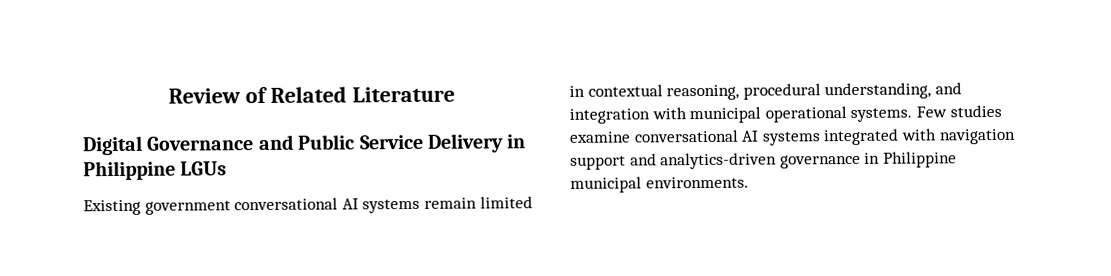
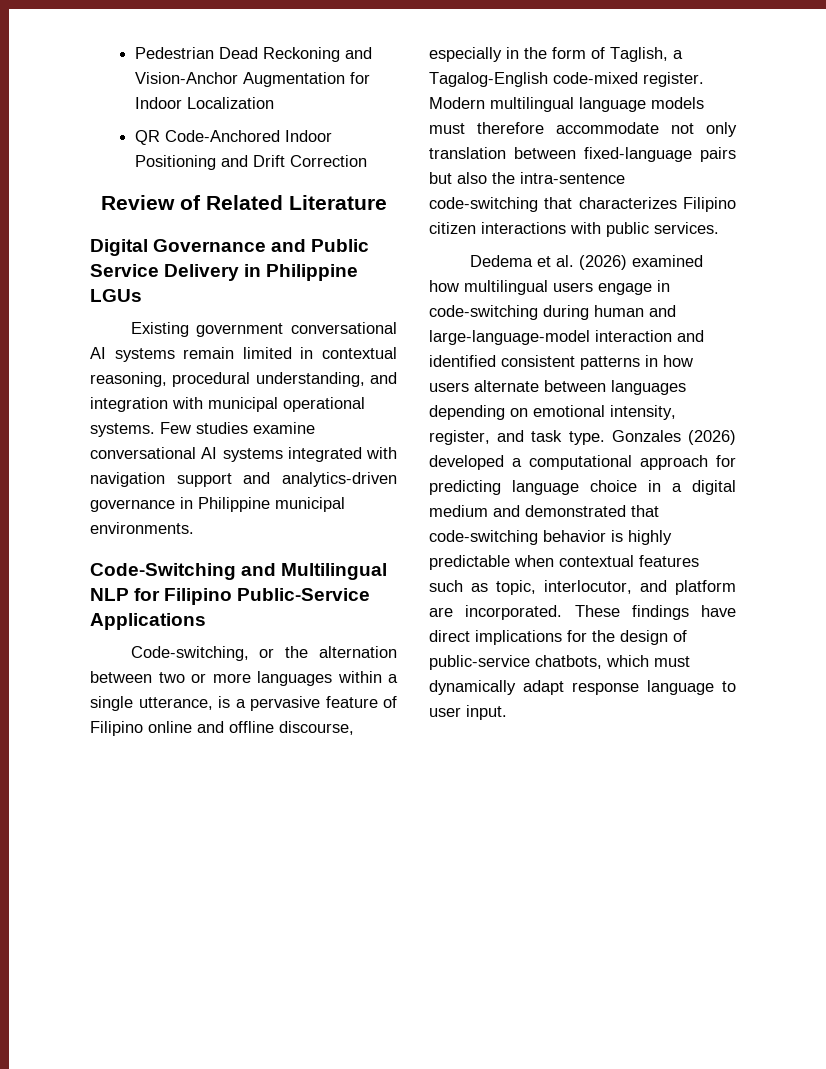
+ Pedestrian Dead Reckoning and Vision-Anchor Augmentation for Indoor Localization
+ QR Code-Anchored Indoor Positioning and Drift Correction
+ Code-Switching and Multilingual NLP for Filipino Public-Service Applications
+ Code-switching, or the alternation between two or more languages within a single utterance, is a pervasive feature of Filipino online and offline discourse, especially in the form of Taglish, a Tagalog-English code-mixed register. Modern multilingual language models must therefore accommodate not only translation between fixed-language pairs but also the intra-sentence code-switching that characterizes Filipino citizen interactions with public services.
+ Dedema et al. (2026) examined how multilingual users engage in code-switching during human and large-language-model interaction and identified consistent patterns in how users alternate between languages depending on emotional intensity, register, and task type. Gonzales (2026) developed a computational approach for predicting language choice in a digital medium and demonstrated that code-switching behavior is highly predictable when contextual features such as topic, interlocutor, and platform are incorporated. These findings have direct implications for the design of public-service chatbots, which must dynamically adapt response language to user input.

